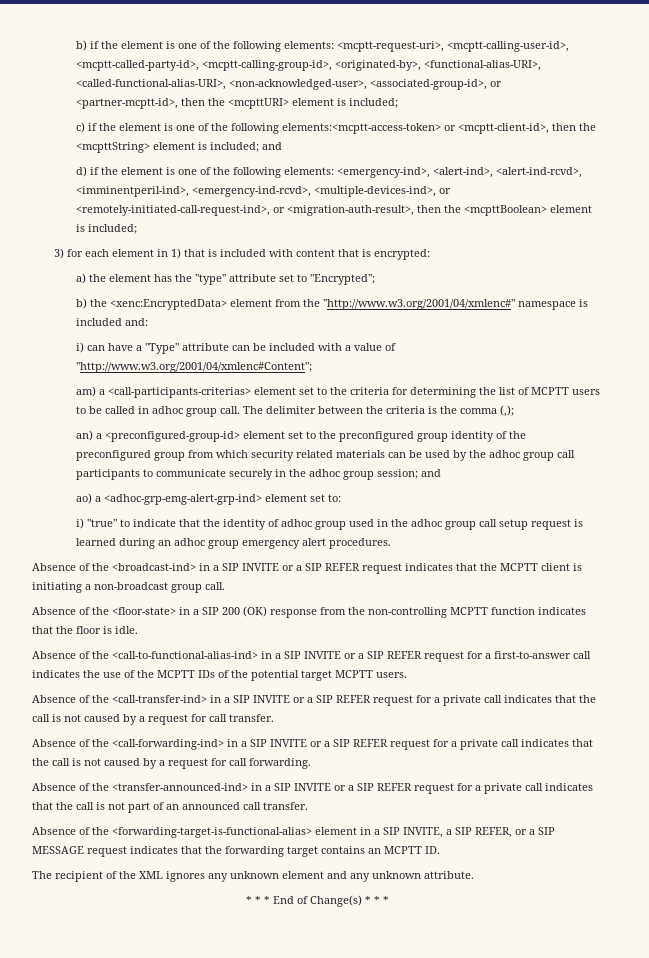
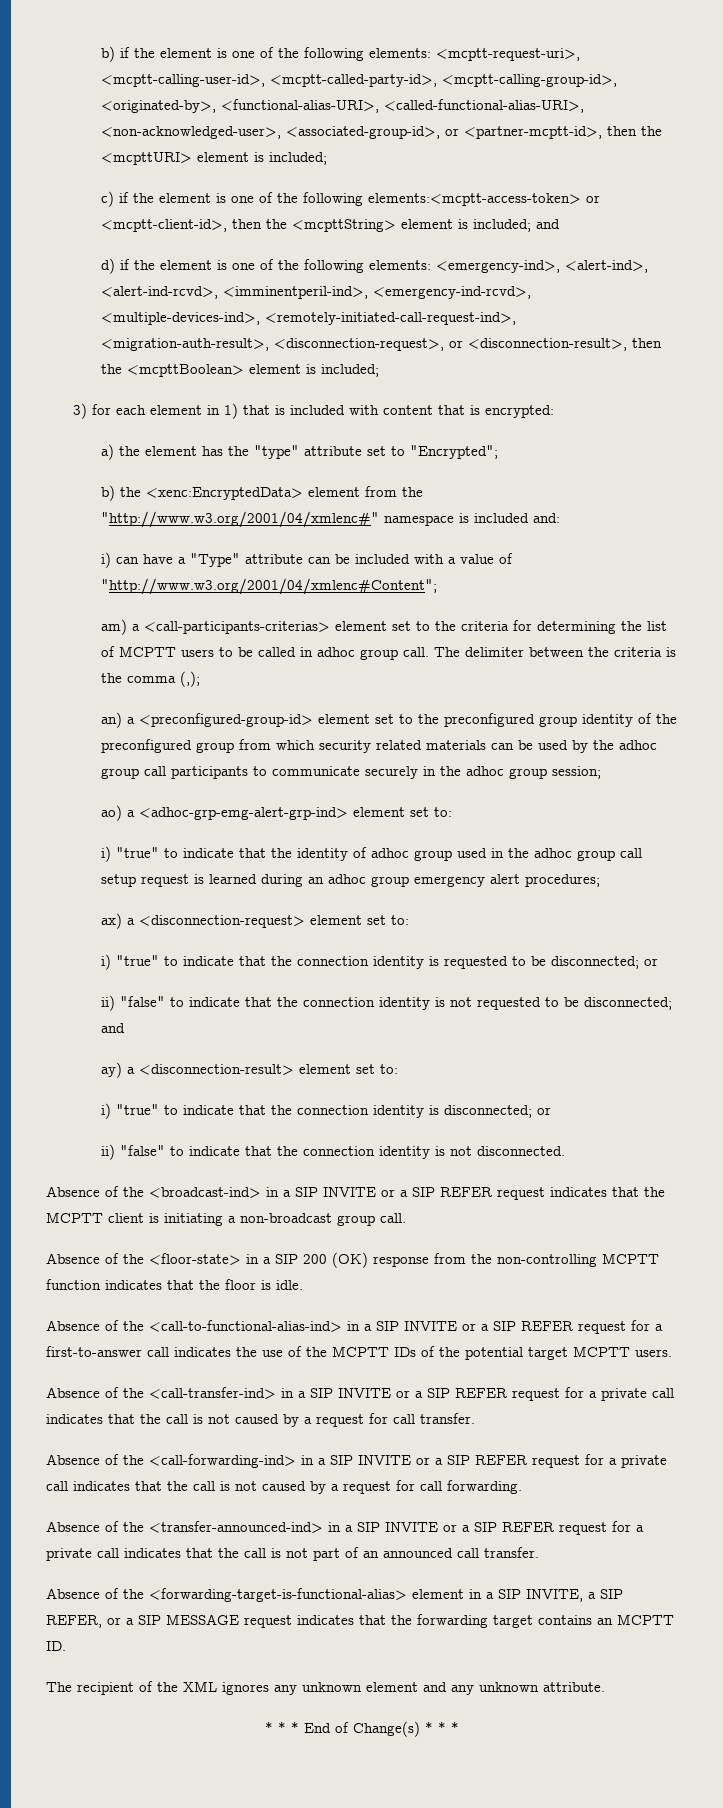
- d) if the element is one of the following elements: <emergency-ind>, <alert-ind>, <alert-ind-rcvd>, <imminentperil-ind>, <emergency-ind-rcvd>, <multiple-devices-ind>, or <remotely-initiated-call-request-ind>, or <migration-auth-result>, then the <mcpttBoolean> element is included;
+ d) if the element is one of the following elements: <emergency-ind>, <alert-ind>, <alert-ind-rcvd>, <imminentperil-ind>, <emergency-ind-rcvd>, <multiple-devices-ind>, <remotely-initiated-call-request-ind>, <migration-auth-result>, <disconnection-request>, or <disconnection-result>, then the <mcpttBoolean> element is included;
- an) a <preconfigured-group-id> element set to the preconfigured group identity of the preconfigured group from which security related materials can be used by the adhoc group call participants to communicate securely in the adhoc group session; and
+ an) a <preconfigured-group-id> element set to the preconfigured group identity of the preconfigured group from which security related materials can be used by the adhoc group call participants to communicate securely in the adhoc group session;
- i) "true" to indicate that the identity of adhoc group used in the adhoc group call setup request is learned during an adhoc group emergency alert procedures.
+ i) "true" to indicate that the identity of adhoc group used in the adhoc group call setup request is learned during an adhoc group emergency alert procedures;
+ ax) a <disconnection-request> element set to:
+ i) "true" to indicate that the connection identity is requested to be disconnected; or
+ ii) "false" to indicate that the connection identity is not requested to be disconnected; and
+ ay) a <disconnection-result> element set to:
+ i) "true" to indicate that the connection identity is disconnected; or
+ ii) "false" to indicate that the connection identity is not disconnected.

